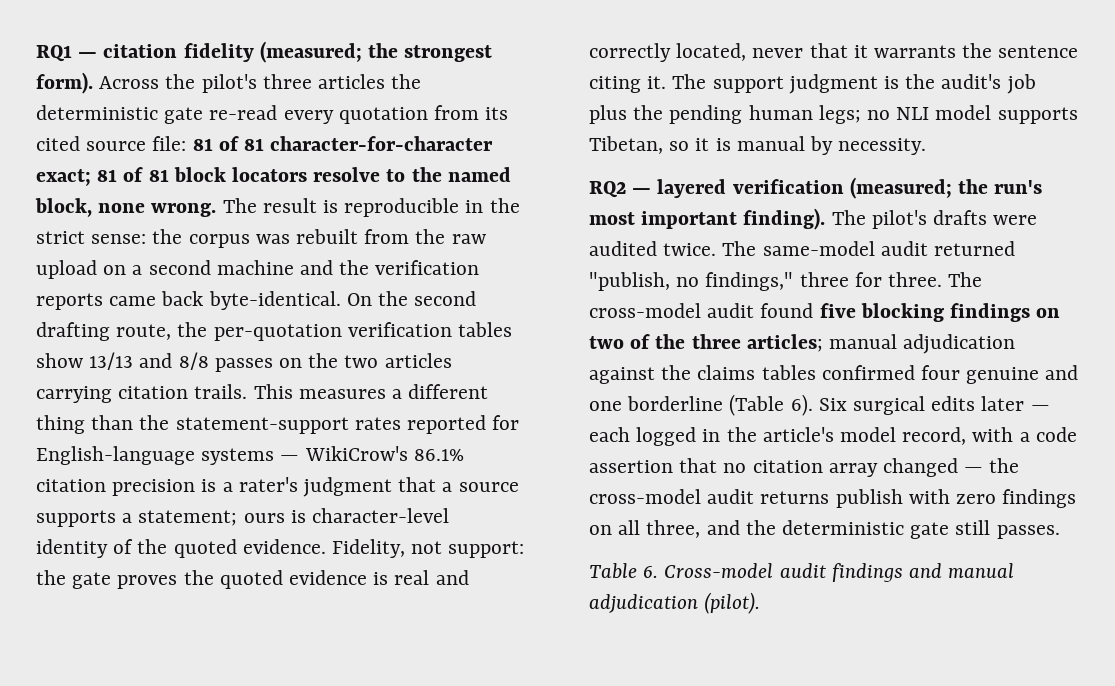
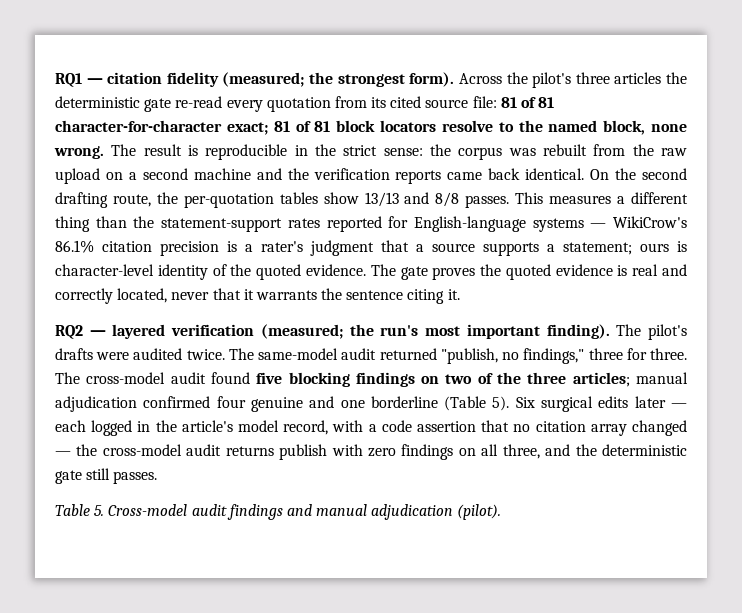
- The result is reproducible in the strict sense: the corpus was rebuilt from the raw upload on a second machine and the verification reports came back byte-identical.
+ The result is reproducible in the strict sense: the corpus was rebuilt from the raw upload on a second machine and the verification reports came back identical.
- On the second drafting route, the per-quotation verification tables show 13/13 and 8/8 passes on the two articles carrying citation trails.
+ On the second drafting route, the per-quotation tables show 13/13 and 8/8 passes.
- Fidelity, not support: the gate proves the quoted evidence is real and correctly located, never that it warrants the sentence citing it. The support judgment is the audit's job plus the pending human legs; no NLI model supports Tibetan, so it is manual by necessity.
+ The gate proves the quoted evidence is real and correctly located, never that it warrants the sentence citing it.
- The cross-model audit found five blocking findings on two of the three articles; manual adjudication against the claims tables confirmed four genuine and one borderline (Table 6).
+ The cross-model audit found five blocking findings on two of the three articles; manual adjudication confirmed four genuine and one borderline (Table 5).
- Table 6. Cross-model audit findings and manual adjudication (pilot).
+ Table 5. Cross-model audit findings and manual adjudication (pilot).

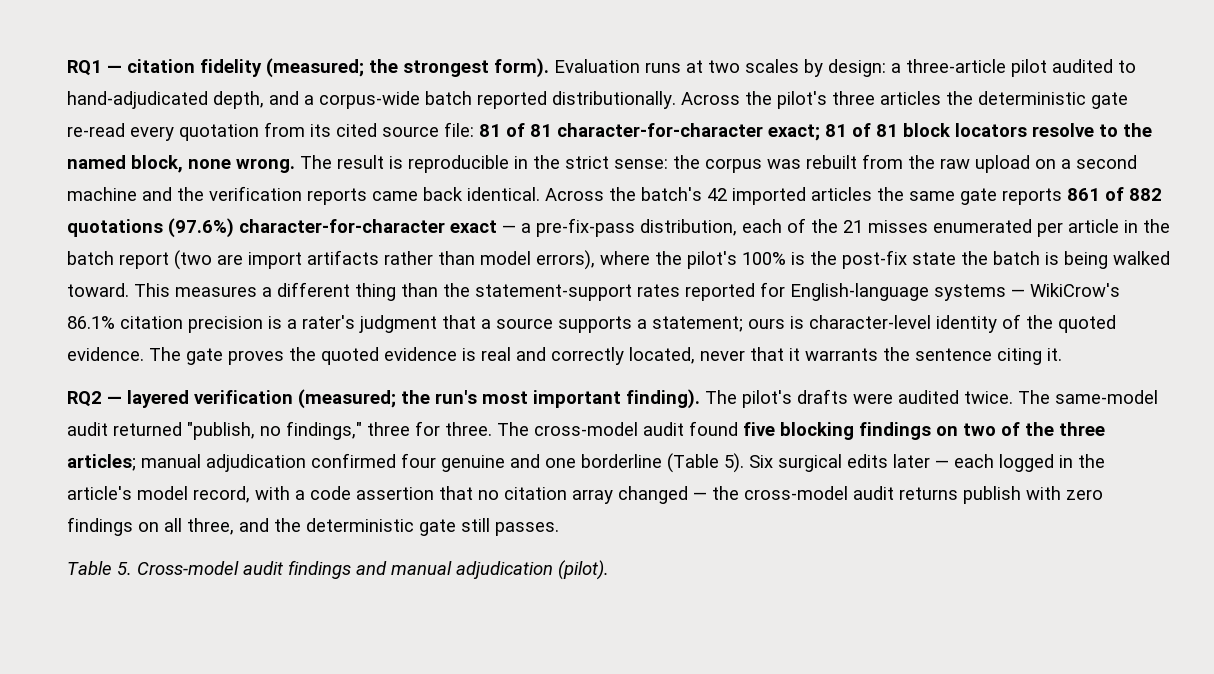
+ Evaluation runs at two scales by design: a three-article pilot audited to hand-adjudicated depth, and a corpus-wide batch reported distributionally.
- On the second drafting route, the per-quotation tables show 13/13 and 8/8 passes.
+ Across the batch's 42 imported articles the same gate reports 861 of 882 quotations (97.6%) character-for-character exact — a pre-fix-pass distribution, each of the 21 misses enumerated per article in the batch report (two are import artifacts rather than model errors), where the pilot's 100% is the post-fix state the batch is being walked toward.

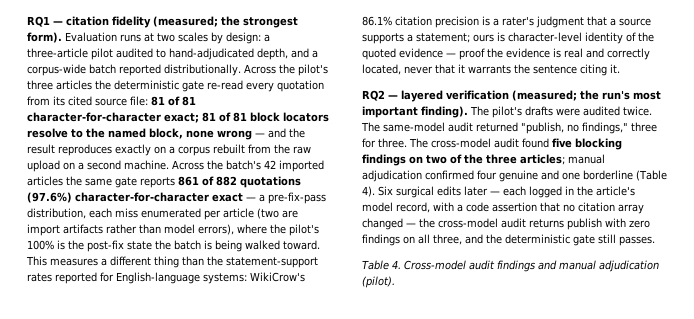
- Across the pilot's three articles the deterministic gate re-read every quotation from its cited source file: 81 of 81 character-for-character exact; 81 of 81 block locators resolve to the named block, none wrong. The result is reproducible in the strict sense: the corpus was rebuilt from the raw upload on a second machine and the verification reports came back identical.
+ Across the pilot's three articles the deterministic gate re-read every quotation from its cited source file: 81 of 81 character-for-character exact; 81 of 81 block locators resolve to the named block, none wrong — and the result reproduces exactly on a corpus rebuilt from the raw upload on a second machine.
- Across the batch's 42 imported articles the same gate reports 861 of 882 quotations (97.6%) character-for-character exact — a pre-fix-pass distribution, each of the 21 misses enumerated per article in the batch report (two are import artifacts rather than model errors), where the pilot's 100% is the post-fix state the batch is being walked toward.
+ Across the batch's 42 imported articles the same gate reports 861 of 882 quotations (97.6%) character-for-character exact — a pre-fix-pass distribution, each miss enumerated per article (two are import artifacts rather than model errors), where the pilot's 100% is the post-fix state the batch is being walked toward.
- This measures a different thing than the statement-support rates reported for English-language systems — WikiCrow's 86.1% citation precision is a rater's judgment that a source supports a statement; ours is character-level identity of the quoted evidence. The gate proves the quoted evidence is real and correctly located, never that it warrants the sentence citing it.
+ This measures a different thing than the statement-support rates reported for English-language systems: WikiCrow's 86.1% citation precision is a rater's judgment that a source supports a statement; ours is character-level identity of the quoted evidence — proof the evidence is real and correctly located, never that it warrants the sentence citing it.
- The cross-model audit found five blocking findings on two of the three articles; manual adjudication confirmed four genuine and one borderline (Table 5).
+ The cross-model audit found five blocking findings on two of the three articles; manual adjudication confirmed four genuine and one borderline (Table 4).
- Table 5. Cross-model audit findings and manual adjudication (pilot).
+ Table 4. Cross-model audit findings and manual adjudication (pilot).

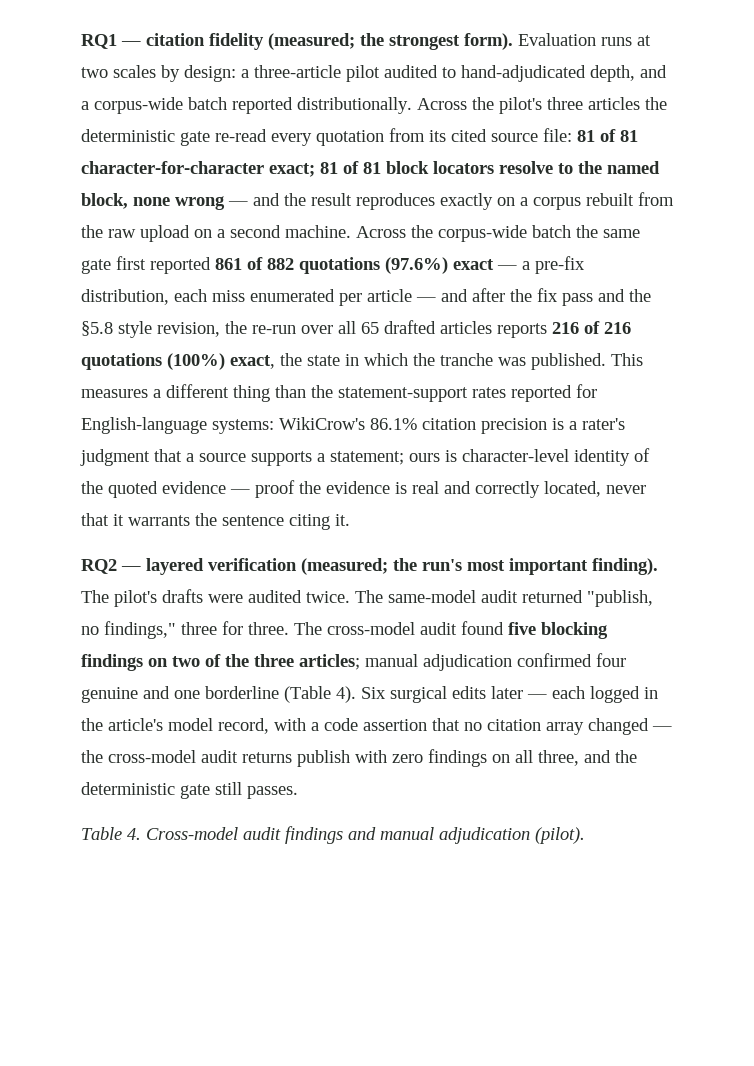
- Across the batch's 42 imported articles the same gate reports 861 of 882 quotations (97.6%) character-for-character exact — a pre-fix-pass distribution, each miss enumerated per article (two are import artifacts rather than model errors), where the pilot's 100% is the post-fix state the batch is being walked toward.
+ Across the corpus-wide batch the same gate first reported 861 of 882 quotations (97.6%) exact — a pre-fix distribution, each miss enumerated per article — and after the fix pass and the §5.8 style revision, the re-run over all 65 drafted articles reports 216 of 216 quotations (100%) exact, the state in which the tranche was published.

